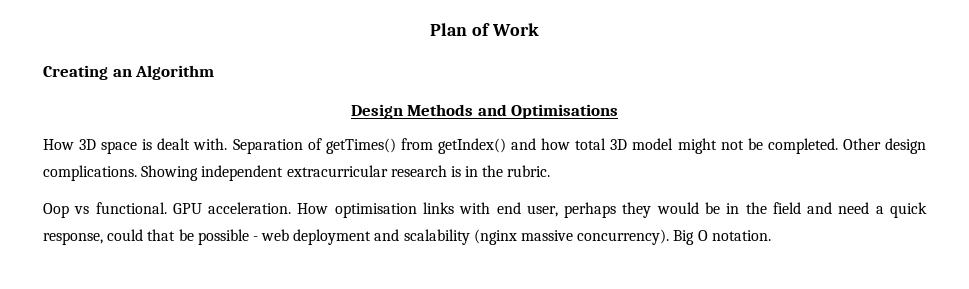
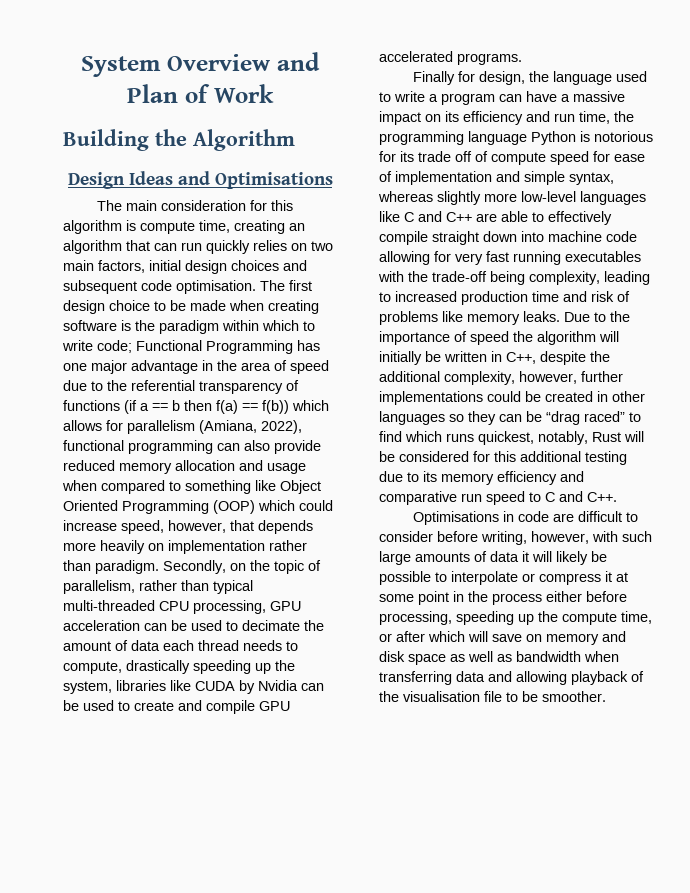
- Plan of Work
+ System Overview and Plan of Work
- Creating an Algorithm
+ Building the Algorithm
- Design Methods and Optimisations
+ Design Ideas and Optimisations
- How 3D space is dealt with. Separation of getTimes() from getIndex() and how total 3D model might not be completed. Other design complications. Showing independent extracurricular research is in the rubric.
- Oop vs functional. GPU acceleration. How optimisation links with end user, perhaps they would be in the field and need a quick response, could that be possible - web deployment and scalability (nginx massive concurrency). Big O notation.
+ The main consideration for this algorithm is compute time, creating an algorithm that can run quickly relies on two main factors, initial design choices and subsequent code optimisation. The first design choice to be made when creating software is the paradigm within which to write code; Functional Programming has one major advantage in the area of speed due to the referential transparency of functions (if a == b then f(a) == f(b)) which allows for parallelism (Amiana, 2022), functional programming can also provide reduced memory allocation and usage when compared to something like Object Oriented Programming (OOP) which could increase speed, however, that depends more heavily on implementation rather than paradigm. Secondly, on the topic of parallelism, rather than typical multi-threaded CPU processing, GPU acceleration can be used to decimate the amount of data each thread needs to compute, drastically speeding up the system, libraries like CUDA by Nvidia can be used to create and compile GPU accelerated programs.
+ Finally for design, the language used to write a program can have a massive impact on its efficiency and run time, the programming language Python is notorious for its trade off of compute speed for ease of implementation and simple syntax, whereas slightly more low-level languages like C and C++ are able to effectively compile straight down into machine code allowing for very fast running executables with the trade-off being complexity, leading to increased production time and risk of problems like memory leaks. Due to the importance of speed the algorithm will initially be written in C++, despite the additional complexity, however, further implementations could be created in other languages so they can be “drag raced” to find which runs quickest, notably, Rust will be considered for this additional testing due to its memory efficiency and comparative run speed to C and C++.
+ Optimisations in code are difficult to consider before writing, however, with such large amounts of data it will likely be possible to interpolate or compress it at some point in the process either before processing, speeding up the compute time, or after which will save on memory and disk space as well as bandwidth when transferring data and allowing playback of the visualisation file to be smoother.

